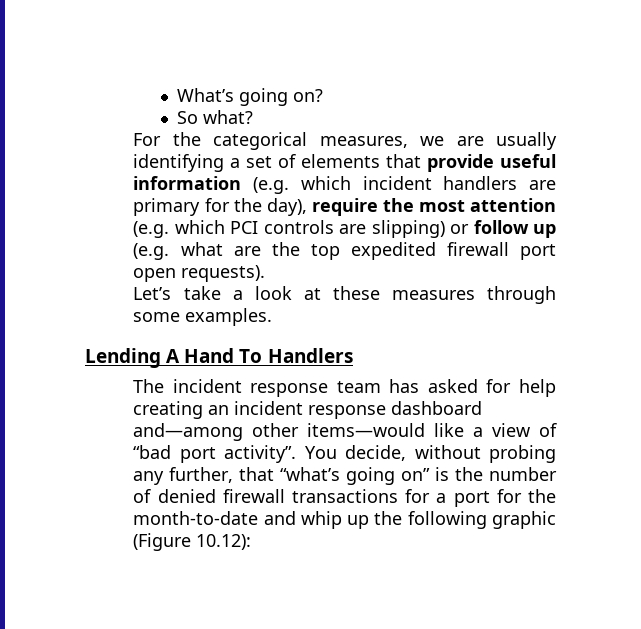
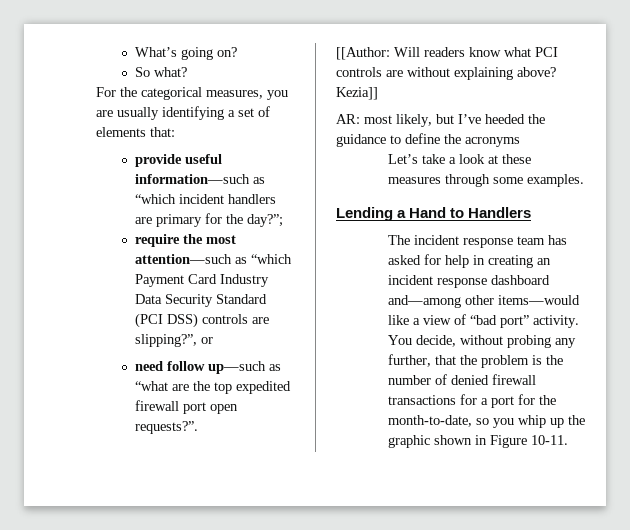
- For the categorical measures, we are usually identifying a set of elements that provide useful information (e.g. which incident handlers are primary for the day), require the most attention (e.g. which PCI controls are slipping) or follow up (e.g. what are the top expedited firewall port open requests).
+ For the categorical measures, you are usually identifying a set of elements that:
+ provide useful information—such as “which incident handlers are primary for the day?”;
+ require the most attention—such as “which Payment Card Industry Data Security Standard (PCI DSS) controls are slipping?”, or
+ need follow up—such as “what are the top expedited firewall port open requests?”.
+ [[Author: Will readers know what PCI controls are without explaining above? Kezia]]
+ AR: most likely, but I’ve heeded the guidance to define the acronyms
- Lending A Hand To Handlers
+ Lending a Hand to Handlers
- The incident response team has asked for help creating an incident response dashboard and—among other items—would like a view of “bad port activity”.
+ The incident response team has asked for help in creating an incident response dashboard and—among other items—would like a view of “bad port” activity.
- You decide, without probing any further, that “what’s going on” is the number of denied firewall transactions for a port for the month-to-date and whip up the following graphic (Figure 10.12):
+ You decide, without probing any further, that the problem is the number of denied firewall transactions for a port for the month-to-date, so you whip up the graphic shown in Figure 10-11.

